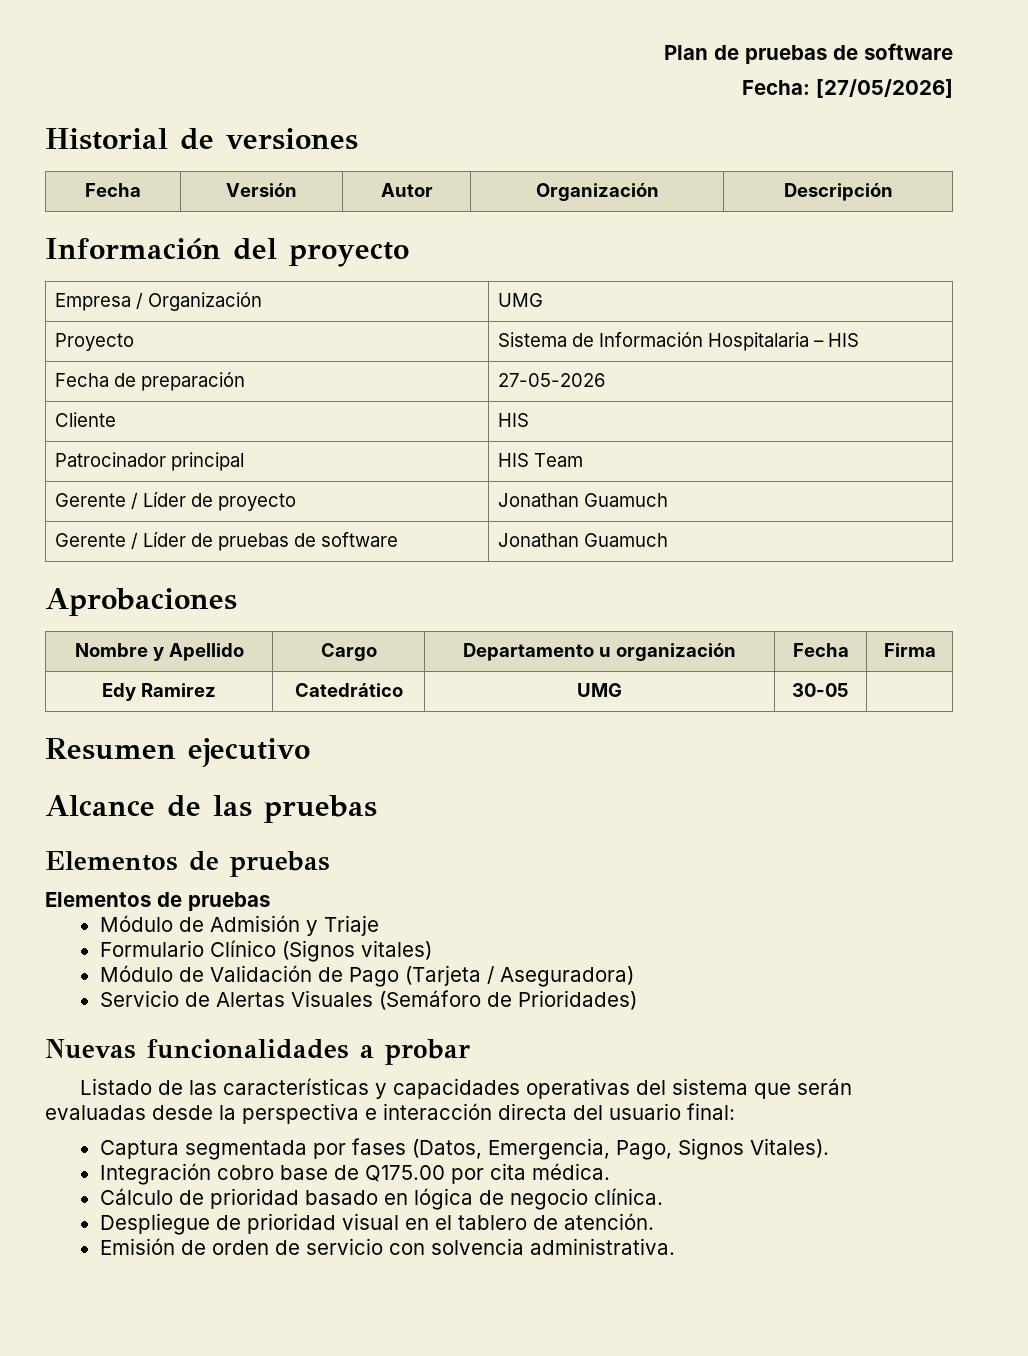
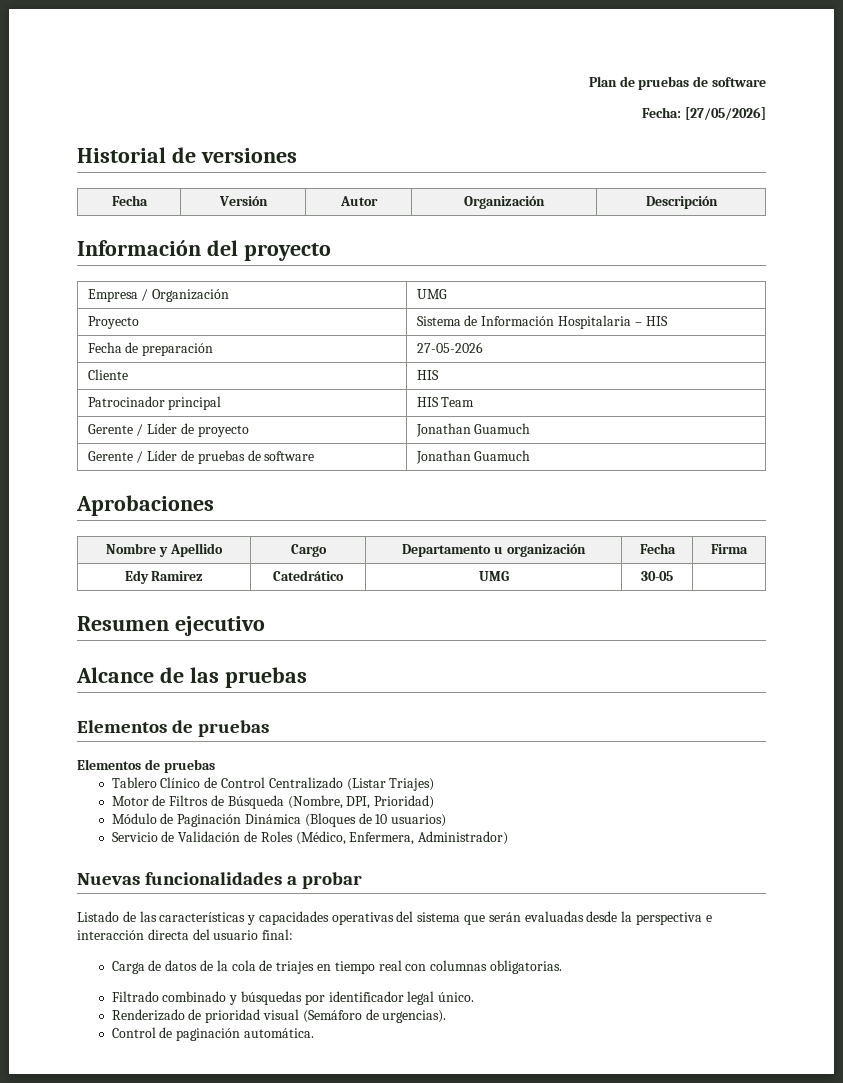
- Módulo de Admisión y Triaje
- Formulario Clínico (Signos vitales)
- Módulo de Validación de Pago (Tarjeta / Aseguradora)
- Servicio de Alertas Visuales (Semáforo de Prioridades)
+ Tablero Clínico de Control Centralizado (Listar Triajes)
+ Motor de Filtros de Búsqueda (Nombre, DPI, Prioridad)
+ Módulo de Paginación Dinámica (Bloques de 10 usuarios)
+ Servicio de Validación de Roles (Médico, Enfermera, Administrador)
- Captura segmentada por fases (Datos, Emergencia, Pago, Signos Vitales).
- Integración cobro base de Q175.00 por cita médica.
- Cálculo de prioridad basado en lógica de negocio clínica.
- Despliegue de prioridad visual en el tablero de atención.
- Emisión de orden de servicio con solvencia administrativa.
+ Carga de datos de la cola de triajes en tiempo real con columnas obligatorias.
+ Filtrado combinado y búsquedas por identificador legal único.
+ Renderizado de prioridad visual (Semáforo de urgencias).
+ Control de paginación automática.

